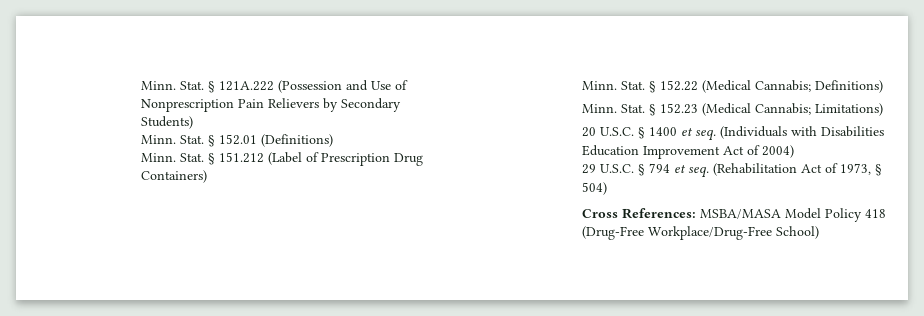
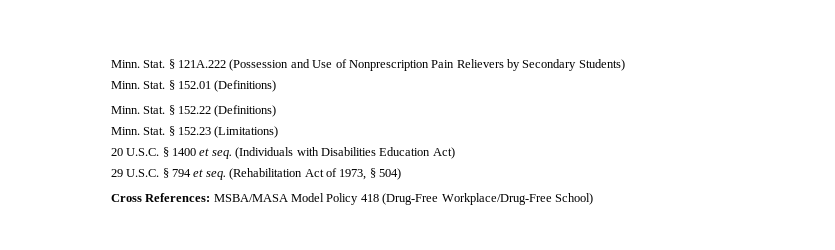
- Minn. Stat. § 151.212 (Label of Prescription Drug Containers)
- § 152.22 (Medical Cannabis; Definitions)
+ § 152.22 (Definitions)
- § 152.23 (Medical Cannabis; Limitations)
+ § 152.23 (Limitations)
- (Individuals with Disabilities Education Improvement Act of 2004)
+ (Individuals with Disabilities Education Act)

